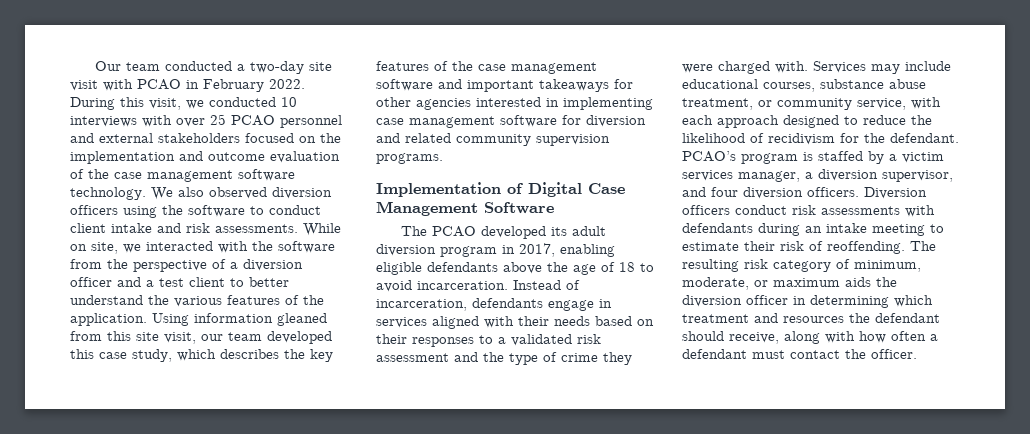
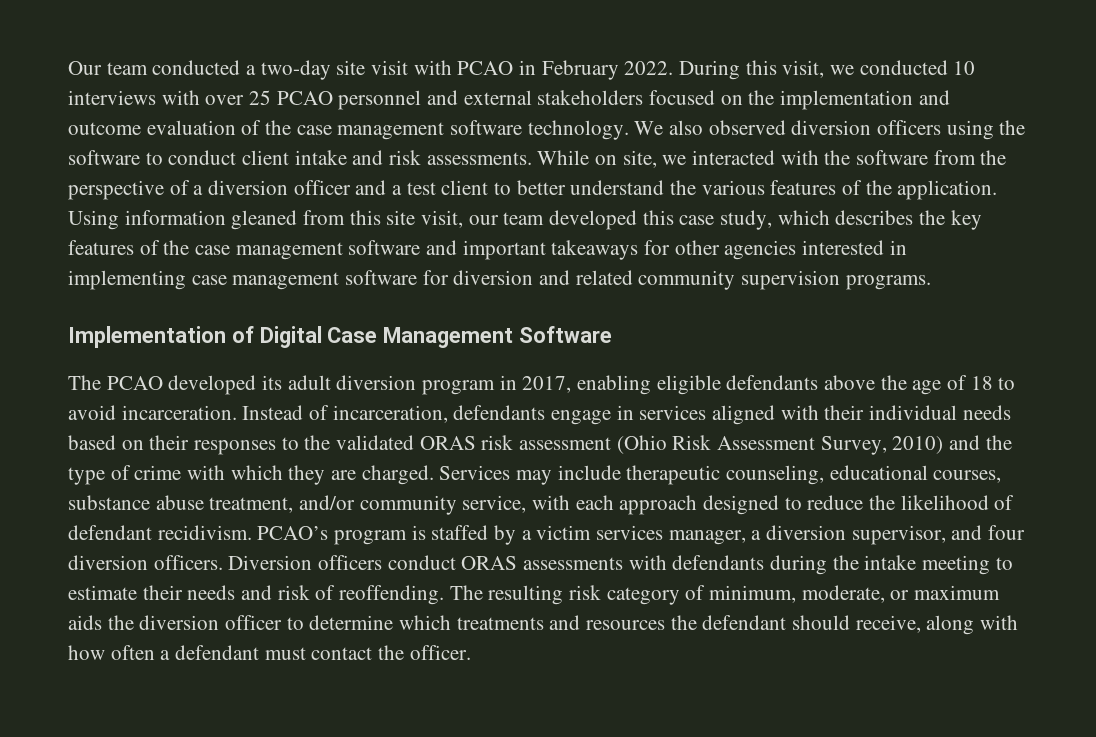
- Instead of incarceration, defendants engage in services aligned with their needs based on their responses to a validated risk assessment and the type of crime they were charged with.
+ Instead of incarceration, defendants engage in services aligned with their individual needs based on their responses to the validated ORAS risk assessment (Ohio Risk Assessment Survey, 2010) and the type of crime with which they are charged.
- Services may include educational courses, substance abuse treatment, or community service, with each approach designed to reduce the likelihood of recidivism for the defendant.
+ Services may include therapeutic counseling, educational courses, substance abuse treatment, and/or community service, with each approach designed to reduce the likelihood of defendant recidivism.
- Diversion officers conduct risk assessments with defendants during an intake meeting to estimate their risk of reoffending.
+ Diversion officers conduct ORAS assessments with defendants during the intake meeting to estimate their needs and risk of reoffending.
- The resulting risk category of minimum, moderate, or maximum aids the diversion officer in determining which treatment and resources the defendant should receive, along with how often a defendant must contact the officer.
+ The resulting risk category of minimum, moderate, or maximum aids the diversion officer to determine which treatments and resources the defendant should receive, along with how often a defendant must contact the officer.

